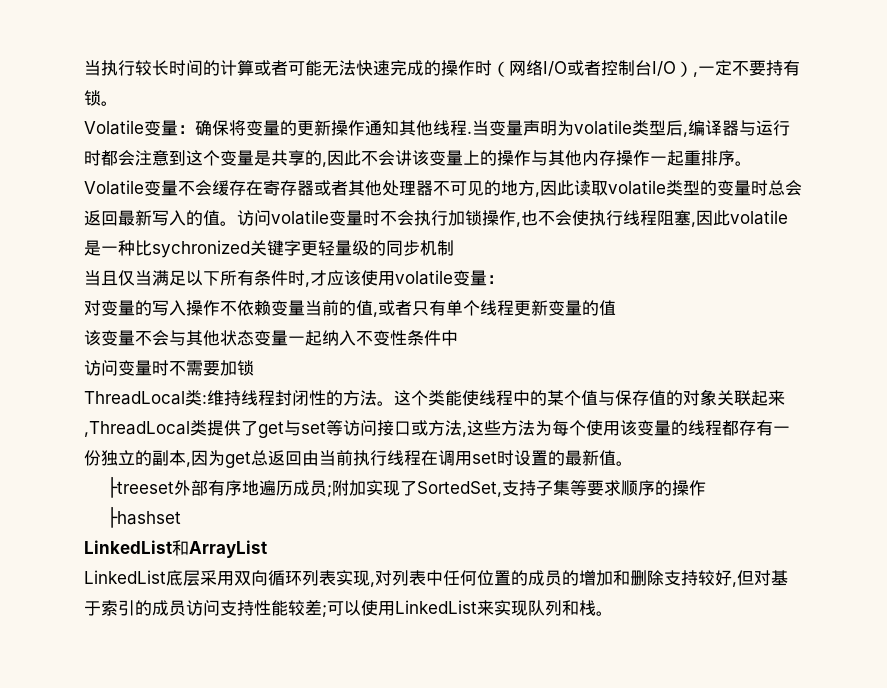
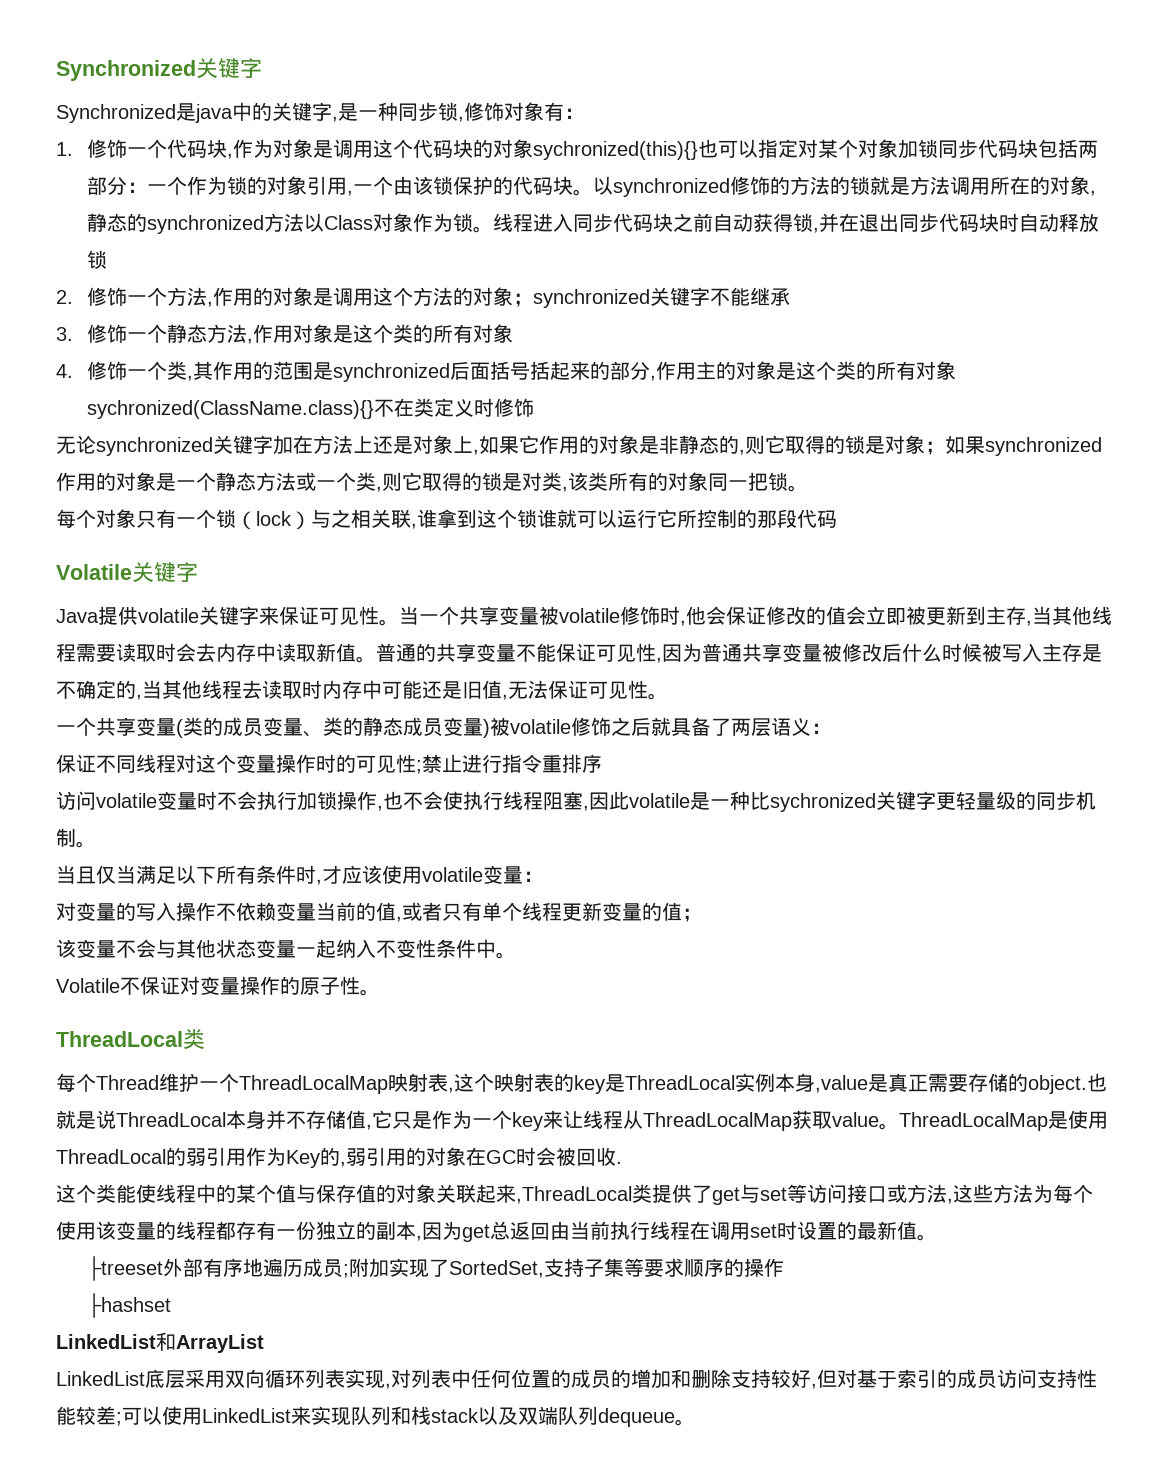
- 当执行较长时间的计算或者可能无法快速完成的操作时（网络I/O或者控制台I/O）,一定不要持有锁。
- Volatile变量：确保将变量的更新操作通知其他线程.当变量声明为volatile类型后,编译器与运行时都会注意到这个变量是共享的,因此不会讲该变量上的操作与其他内存操作一起重排序。Volatile变量不会缓存在寄存器或者其他处理器不可见的地方,因此读取volatile类型的变量时总会返回最新写入的值。访问volatile变量时不会执行加锁操作,也不会使执行线程阻塞,因此volatile是一种比sychronized关键字更轻量级的同步机制
+ Synchronized关键字
+ Synchronized是java中的关键字,是一种同步锁,修饰对象有：
+ 1.修饰一个代码块,作为对象是调用这个代码块的对象sychronized(this){}也可以指定对某个对象加锁同步代码块包括两部分：一个作为锁的对象引用,一个由该锁保护的代码块。以synchronized修饰的方法的锁就是方法调用所在的对象,静态的synchronized方法以Class对象作为锁。线程进入同步代码块之前自动获得锁,并在退出同步代码块时自动释放锁
+ 2.修饰一个方法,作用的对象是调用这个方法的对象；synchronized关键字不能继承
+ 3.修饰一个静态方法,作用对象是这个类的所有对象
+ 4.修饰一个类,其作用的范围是synchronized后面括号括起来的部分,作用主的对象是这个类的所有对象sychronized(ClassName.class){}不在类定义时修饰
+ 无论synchronized关键字加在方法上还是对象上,如果它作用的对象是非静态的,则它取得的锁是对象；如果synchronized作用的对象是一个静态方法或一个类,则它取得的锁是对类,该类所有的对象同一把锁。
+ 每个对象只有一个锁（lock）与之相关联,谁拿到这个锁谁就可以运行它所控制的那段代码
+ Volatile关键字
+ Java提供volatile关键字来保证可见性。当一个共享变量被volatile修饰时,他会保证修改的值会立即被更新到主存,当其他线程需要读取时会去内存中读取新值。普通的共享变量不能保证可见性,因为普通共享变量被修改后什么时候被写入主存是不确定的,当其他线程去读取时内存中可能还是旧值,无法保证可见性。
+ 一个共享变量(类的成员变量、类的静态成员变量)被volatile修饰之后就具备了两层语义：
+ 保证不同线程对这个变量操作时的可见性;禁止进行指令重排序
+ 访问volatile变量时不会执行加锁操作,也不会使执行线程阻塞,因此volatile是一种比sychronized关键字更轻量级的同步机制。
- 对变量的写入操作不依赖变量当前的值,或者只有单个线程更新变量的值
+ 对变量的写入操作不依赖变量当前的值,或者只有单个线程更新变量的值；
- 该变量不会与其他状态变量一起纳入不变性条件中
- 访问变量时不需要加锁
- ThreadLocal类:维持线程封闭性的方法。这个类能使线程中的某个值与保存值的对象关联起来,ThreadLocal类提供了get与set等访问接口或方法,这些方法为每个使用该变量的线程都存有一份独立的副本,因为get总返回由当前执行线程在调用set时设置的最新值。
+ 该变量不会与其他状态变量一起纳入不变性条件中。
+ Volatile不保证对变量操作的原子性。
+ ThreadLocal类
+ 每个Thread维护一个ThreadLocalMap映射表,这个映射表的key是ThreadLocal实例本身,value是真正需要存储的object.也就是说ThreadLocal本身并不存储值,它只是作为一个key来让线程从ThreadLocalMap获取value。ThreadLocalMap是使用ThreadLocal的弱引用作为Key的,弱引用的对象在GC时会被回收.
+ 这个类能使线程中的某个值与保存值的对象关联起来,ThreadLocal类提供了get与set等访问接口或方法,这些方法为每个使用该变量的线程都存有一份独立的副本,因为get总返回由当前执行线程在调用set时设置的最新值。
- LinkedList底层采用双向循环列表实现,对列表中任何位置的成员的增加和删除支持较好,但对基于索引的成员访问支持性能较差;可以使用LinkedList来实现队列和栈。
+ LinkedList底层采用双向循环列表实现,对列表中任何位置的成员的增加和删除支持较好,但对基于索引的成员访问支持性能较差;可以使用LinkedList来实现队列和栈stack以及双端队列dequeue。

